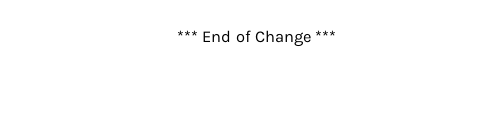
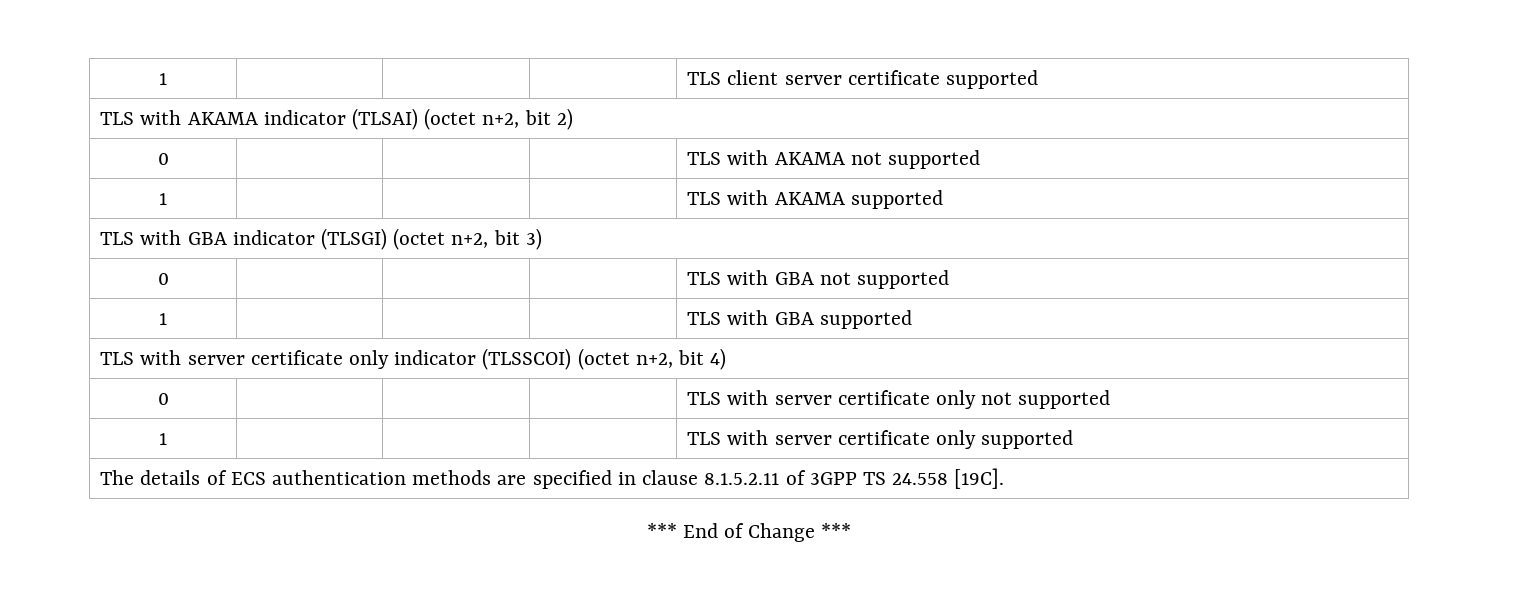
+ 1 | | | | TLS client server certificate supported
+ TLS with AKAMA indicator (TLSAI) (octet n+2, bit 2)
+ 0 | | | | TLS with AKAMA not supported
+ 1 | | | | TLS with AKAMA supported
+ TLS with GBA indicator (TLSGI) (octet n+2, bit 3)
+ 0 | | | | TLS with GBA not supported
+ 1 | | | | TLS with GBA supported
+ TLS with server certificate only indicator (TLSSCOI) (octet n+2, bit 4)
+ 0 | | | | TLS with server certificate only not supported
+ 1 | | | | TLS with server certificate only supported
+ The details of ECS authentication methods are specified in clause 8.1.5.2.11 of 3GPP TS 24.558 [19C].

